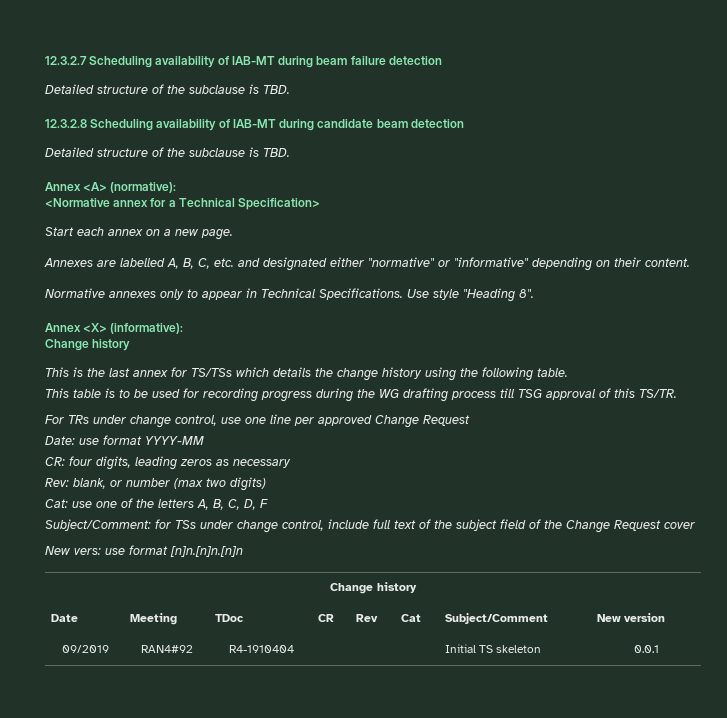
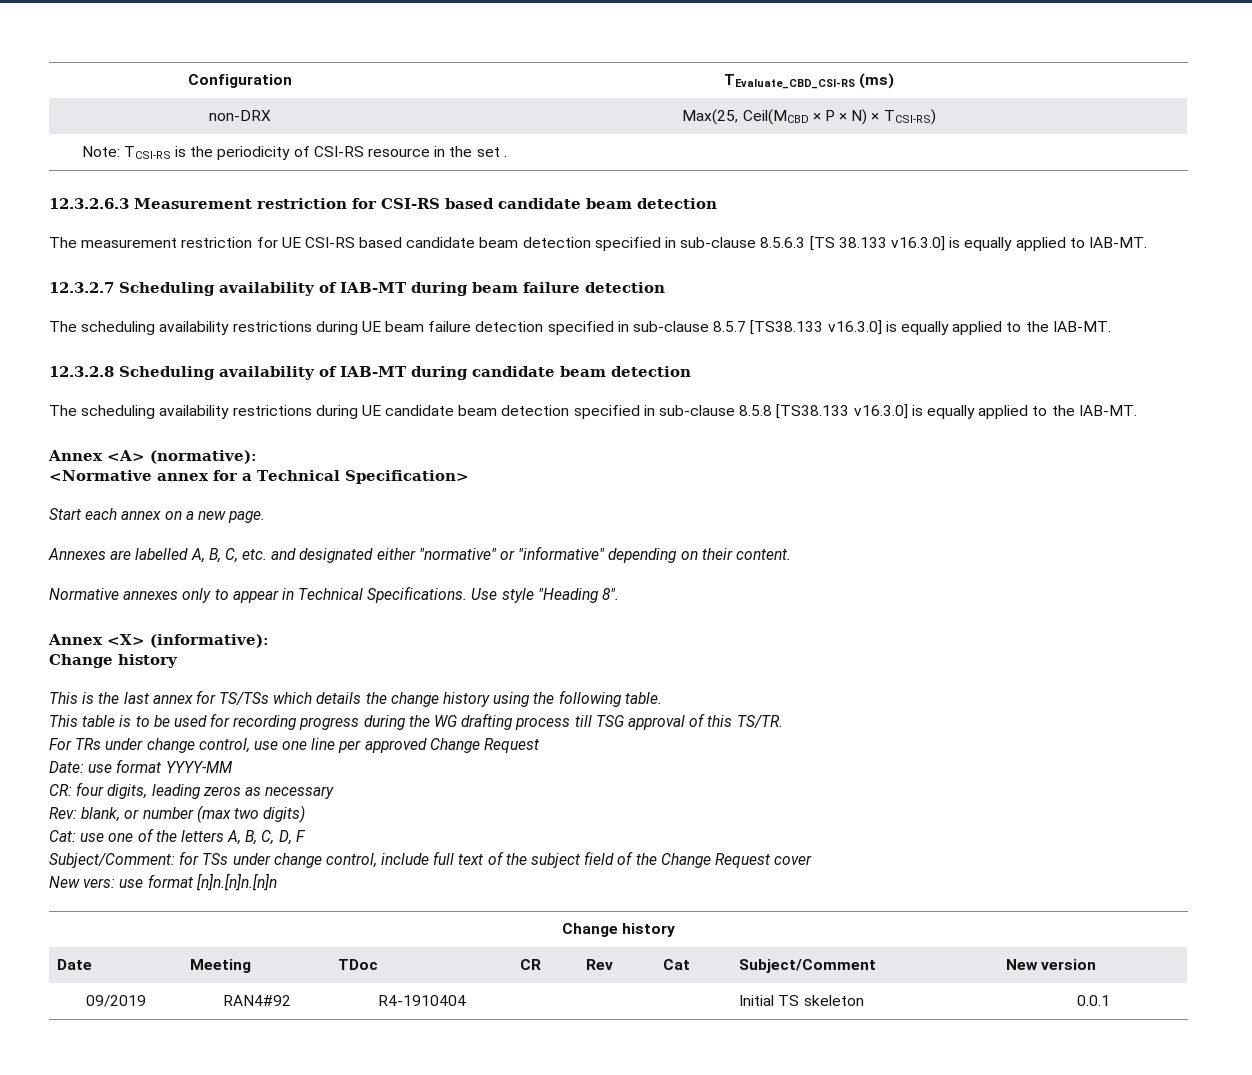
+ Configuration | TEvaluate_CBD_CSI-RS (ms)
+ non-DRX | Max(25, Ceil(MCBD × P × N) × TCSI-RS)
+ Note: TCSI-RS is the periodicity of CSI-RS resource in the set .
+ 12.3.2.6.3 Measurement restriction for CSI-RS based candidate beam detection
+ The measurement restriction for UE CSI-RS based candidate beam detection specified in sub-clause 8.5.6.3 [TS 38.133 v16.3.0] is equally applied to IAB-MT.
  12.3.2.7 Scheduling availability of IAB-MT during beam failure detection
- Detailed structure of the subclause is TBD.
+ The scheduling availability restrictions during UE beam failure detection specified in sub-clause 8.5.7 [TS38.133 v16.3.0] is equally applied to the IAB-MT.
  12.3.2.8 Scheduling availability of IAB-MT during candidate beam detection
- Detailed structure of the subclause is TBD.
+ The scheduling availability restrictions during UE candidate beam detection specified in sub-clause 8.5.8 [TS38.133 v16.3.0] is equally applied to the IAB-MT.

